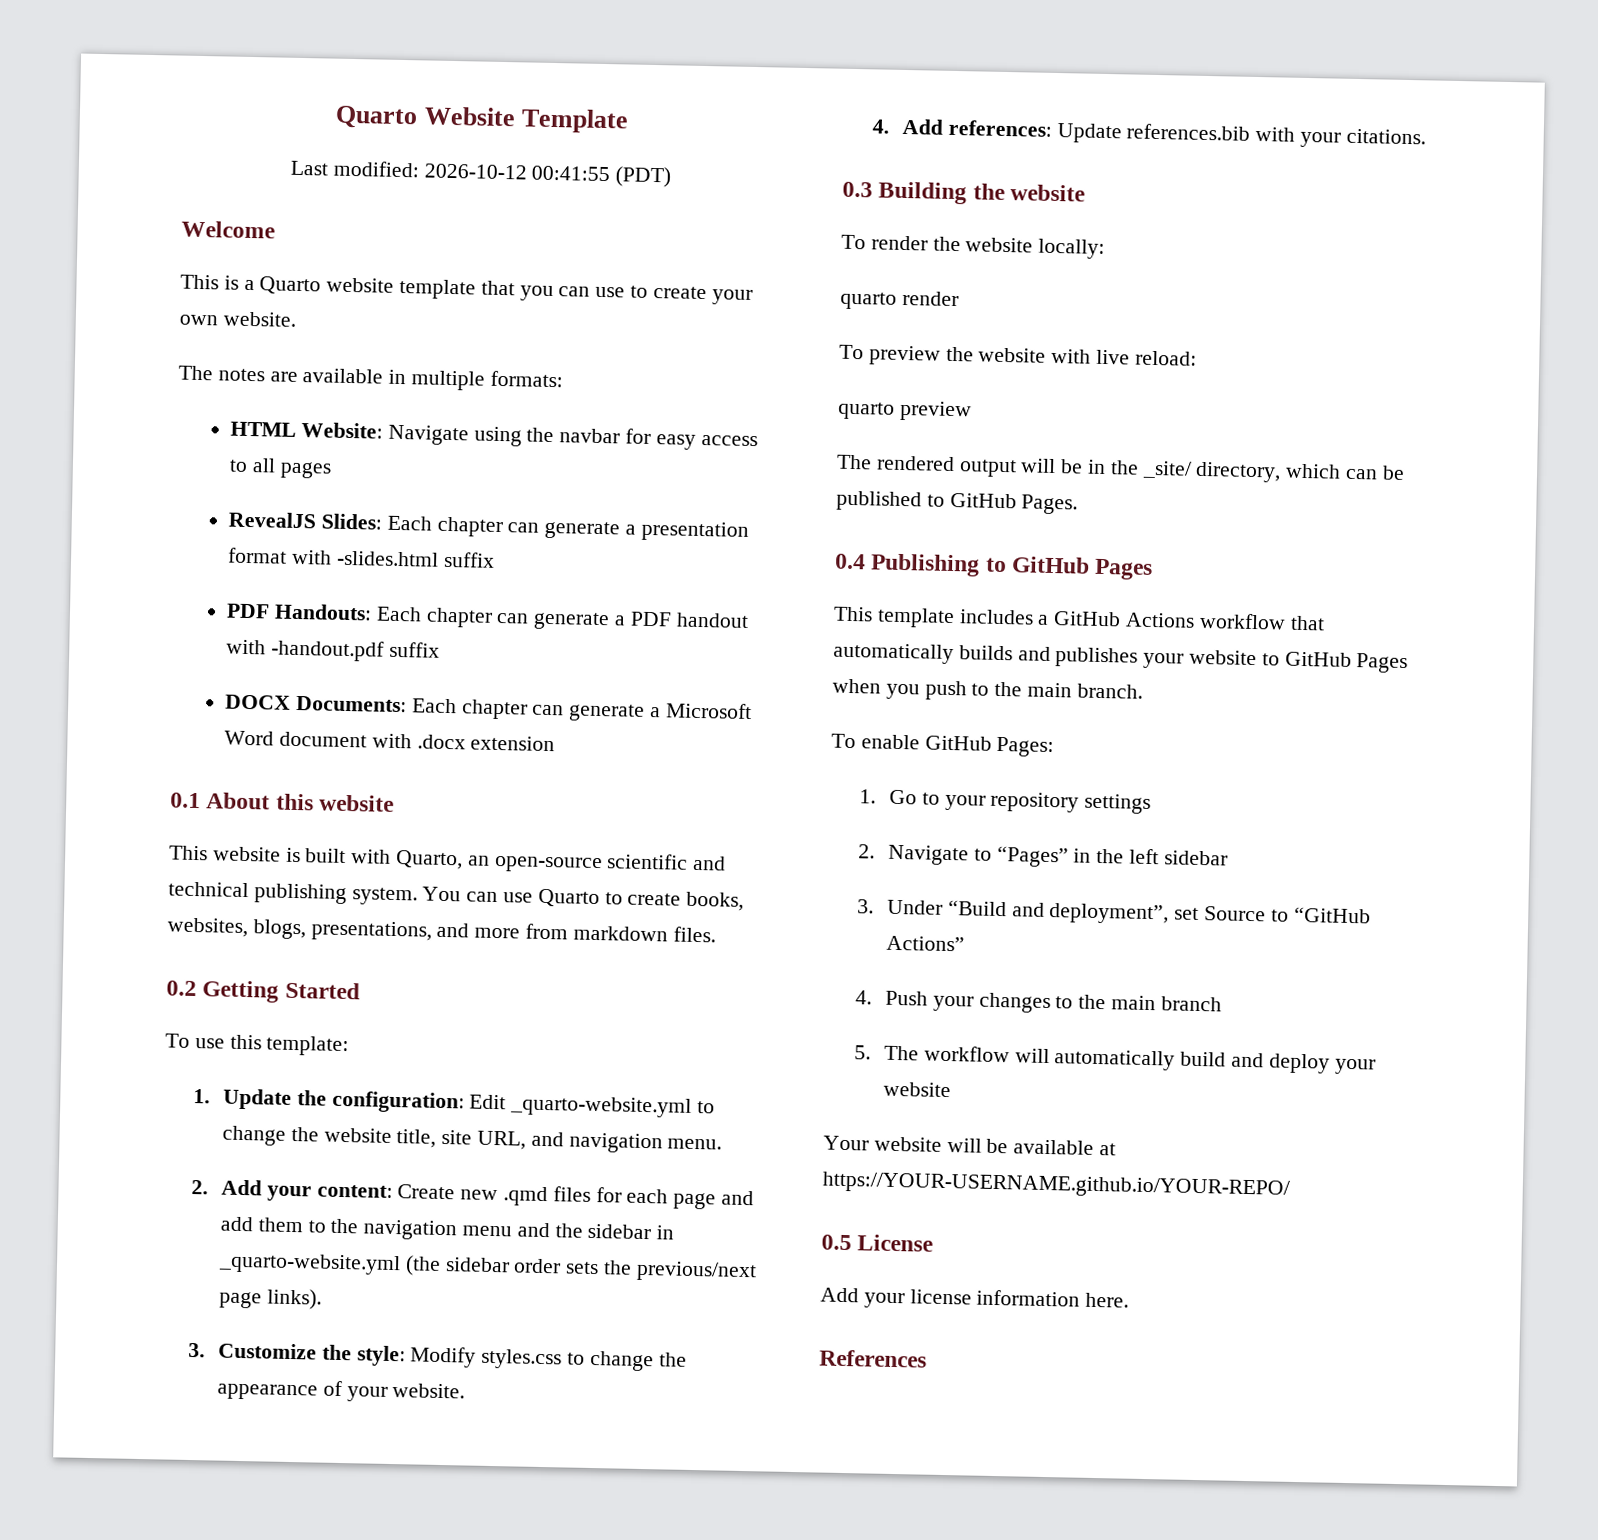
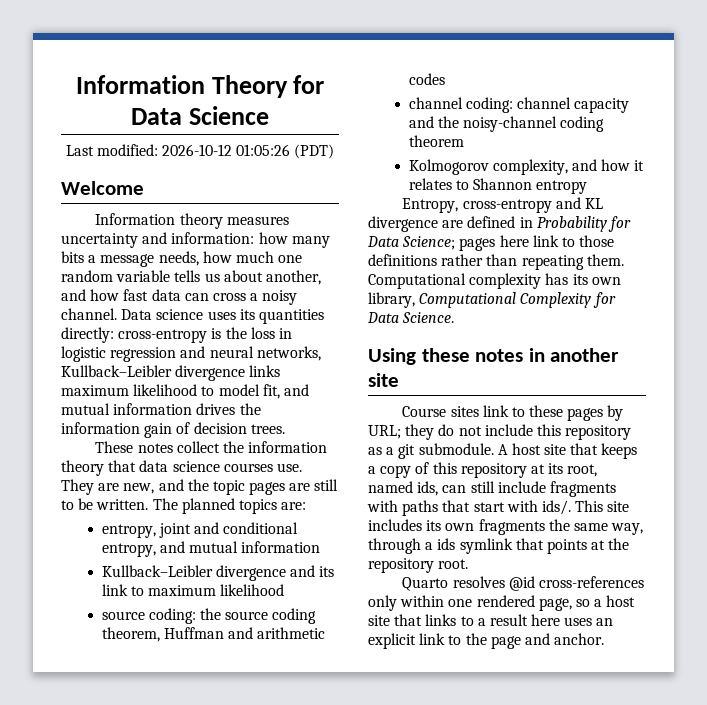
- Quarto Website Template
+ Information Theory for Data Science
- Last modified: 2026-10-12 00:41:55 (PDT)
+ Last modified: 2026-10-12 01:05:26 (PDT)
- This is a Quarto website template that you can use to create your own website.
- The notes are available in multiple formats:
- HTML Website: Navigate using the navbar for easy access to all pages
- RevealJS Slides: Each chapter can generate a presentation format with -slides.html suffix
- PDF Handouts: Each chapter can generate a PDF handout with -handout.pdf suffix
- DOCX Documents: Each chapter can generate a Microsoft Word document with .docx extension
- 0.1 About this website
- This website is built with Quarto, an open-source scientific and technical publishing system. You can use Quarto to create books, websites, blogs, presentations, and more from markdown files.
- 0.2 Getting Started
- To use this template:
- 1. Update the configuration: Edit _quarto-website.yml to change the website title, site URL, and navigation menu.
- 2. Add your content: Create new .qmd files for each page and add them to the navigation menu and the sidebar in _quarto-website.yml (the sidebar order sets the previous/next page links).
- 3. Customize the style: Modify styles.css to change the appearance of your website.
- 4. Add references: Update references.bib with your citations.
- 0.3 Building the website
- To render the website locally:
- quarto render
- To preview the website with live reload:
- quarto preview
- The rendered output will be in the _site/ directory, which can be published to GitHub Pages.
- 0.4 Publishing to GitHub Pages
- This template includes a GitHub Actions workflow that automatically builds and publishes your website to GitHub Pages when you push to the main branch.
- To enable GitHub Pages:
- 1. Go to your repository settings
- 2. Navigate to “Pages” in the left sidebar
- 3. Under “Build and deployment”, set Source to “GitHub Actions”
- 4. Push your changes to the main branch
- 5. The workflow will automatically build and deploy your website
- Your website will be available at https://YOUR-USERNAME.github.io/YOUR-REPO/
- 0.5 License
- Add your license information here.
- References
+ Information theory measures uncertainty and information: how many bits a message needs, how much one random variable tells us about another, and how fast data can cross a noisy channel. Data science uses its quantities directly: cross-entropy is the loss in logistic regression and neural networks, Kullback–Leibler divergence links maximum likelihood to model fit, and mutual information drives the information gain of decision trees.
+ These notes collect the information theory that data science courses use. They are new, and the topic pages are still to be written. The planned topics are:
+ entropy, joint and conditional entropy, and mutual information
+ Kullback–Leibler divergence and its link to maximum likelihood
+ source coding: the source coding theorem, Huffman and arithmetic codes
+ channel coding: channel capacity and the noisy-channel coding theorem
+ Kolmogorov complexity, and how it relates to Shannon entropy
+ Entropy, cross-entropy and KL divergence are defined in Probability for Data Science; pages here link to those definitions rather than repeating them. Computational complexity has its own library, Computational Complexity for Data Science.
+ Using these notes in another site
+ Course sites link to these pages by URL; they do not include this repository as a git submodule. A host site that keeps a copy of this repository at its root, named ids, can still include fragments with paths that start with ids/. This site includes its own fragments the same way, through a ids symlink that points at the repository root.
+ Quarto resolves @id cross-references only within one rendered page, so a host site that links to a result here uses an explicit link to the page and anchor.

